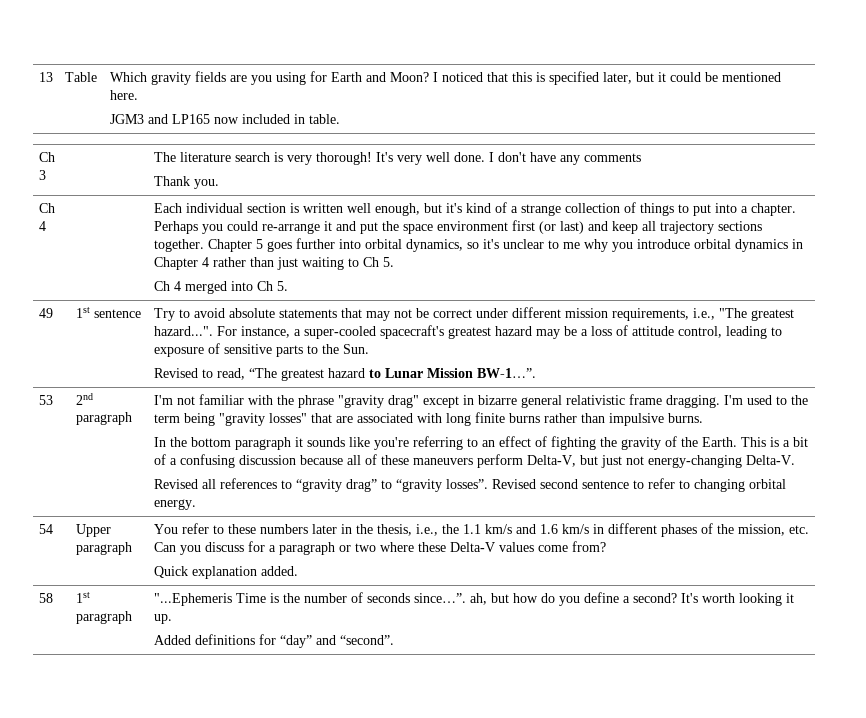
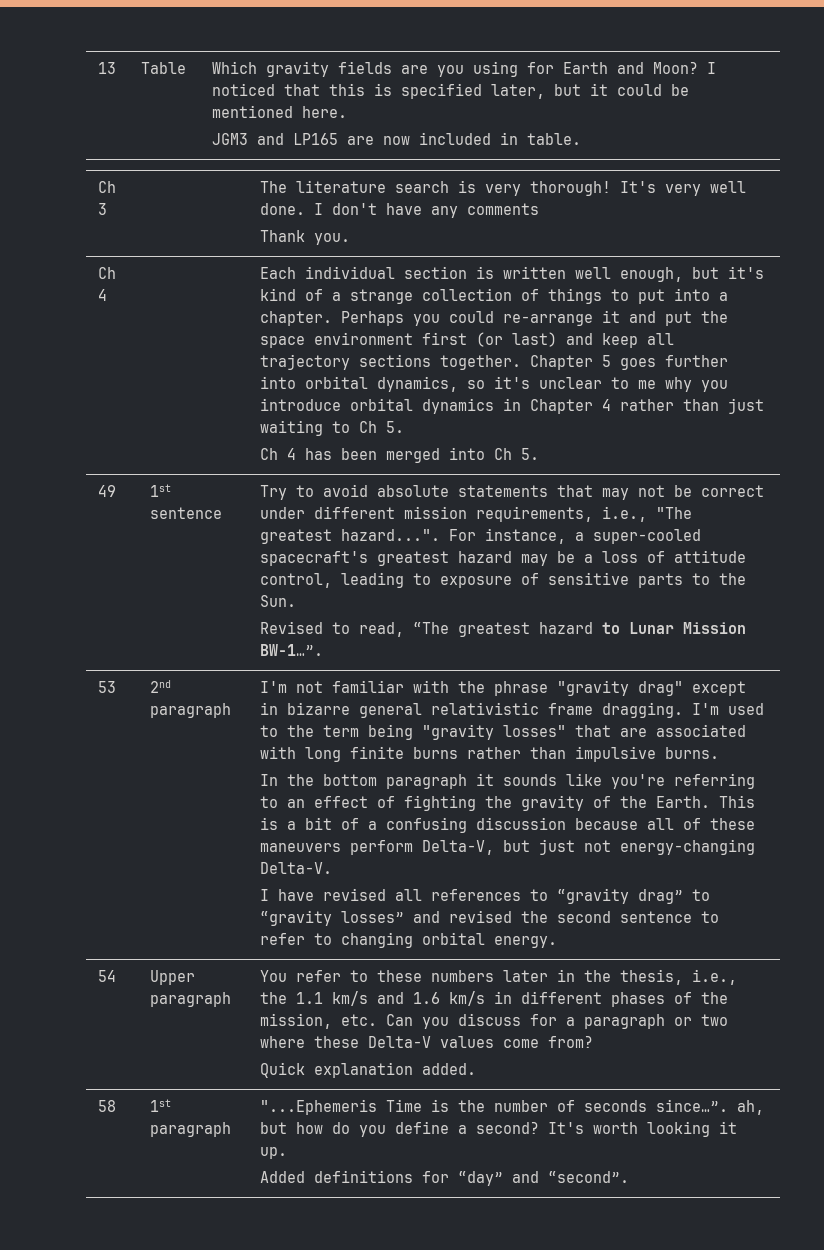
  13 | Table | Which gravity fields are you using for Earth and Moon? I noticed that this is specified later, but it could be mentioned here.
- JGM3 and LP165 now included in table.
+ JGM3 and LP165 are now included in table.
- Ch 4 merged into Ch 5.
+ Ch 4 has been merged into Ch 5.
- Revised all references to “gravity drag” to “gravity losses”. Revised second sentence to refer to changing orbital energy.
+ I have revised all references to “gravity drag” to “gravity losses” and revised the second sentence to refer to changing orbital energy.

